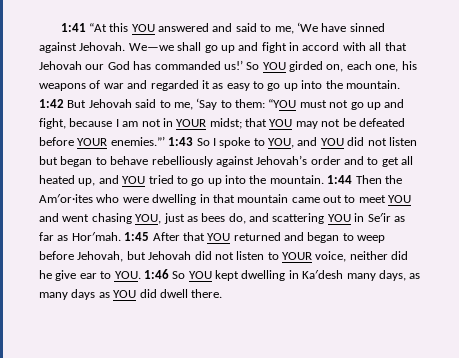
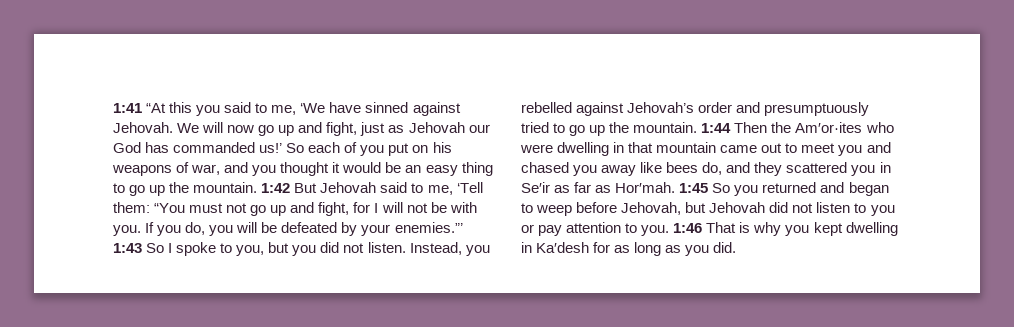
- 1:41 “At this YOU answered and said to me, ‘We have sinned against Jehovah.
+ 1:41 “At this you said to me, ‘We have sinned against Jehovah.
- We—we shall go up and fight in accord with all that Jehovah our God has commanded us!’
+ We will now go up and fight, just as Jehovah our God has commanded us!’
- So YOU girded on, each one, his weapons of war and regarded it as easy to go up into the mountain.
+ So each of you put on his weapons of war, and you thought it would be an easy thing to go up the mountain.
- 1:42 But Jehovah said to me, ‘Say to them: “YOU must not go up and fight, because I am not in YOUR midst; that YOU may not be defeated before YOUR enemies.”’
+ 1:42 But Jehovah said to me, ‘Tell them: “You must not go up and fight, for I will not be with you. If you do, you will be defeated by your enemies.”’
- 1:43 So I spoke to YOU, and YOU did not listen but began to behave rebelliously against Jehovah’s order and to get all heated up, and YOU tried to go up into the mountain.
+ 1:43 So I spoke to you, but you did not listen. Instead, you rebelled against Jehovah’s order and presumptuously tried to go up the mountain.
- 1:44 Then the Am′or·ites who were dwelling in that mountain came out to meet YOU and went chasing YOU, just as bees do, and scattering YOU in Se′ir as far as Hor′mah.
+ 1:44 Then the Am′or·ites who were dwelling in that mountain came out to meet you and chased you away like bees do, and they scattered you in Se′ir as far as Hor′mah.
- 1:45 After that YOU returned and began to weep before Jehovah, but Jehovah did not listen to YOUR voice, neither did he give ear to YOU. 1:46 So YOU kept dwelling in Ka′desh many days, as many days as YOU did dwell there.
+ 1:45 So you returned and began to weep before Jehovah, but Jehovah did not listen to you or pay attention to you. 1:46 That is why you kept dwelling in Ka′desh for as long as you did.

